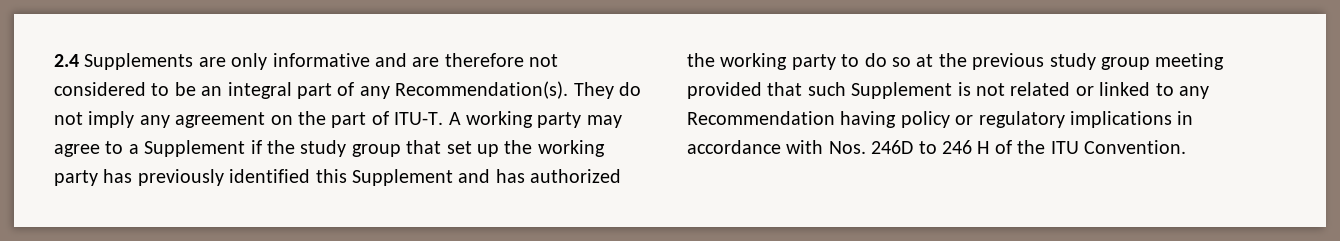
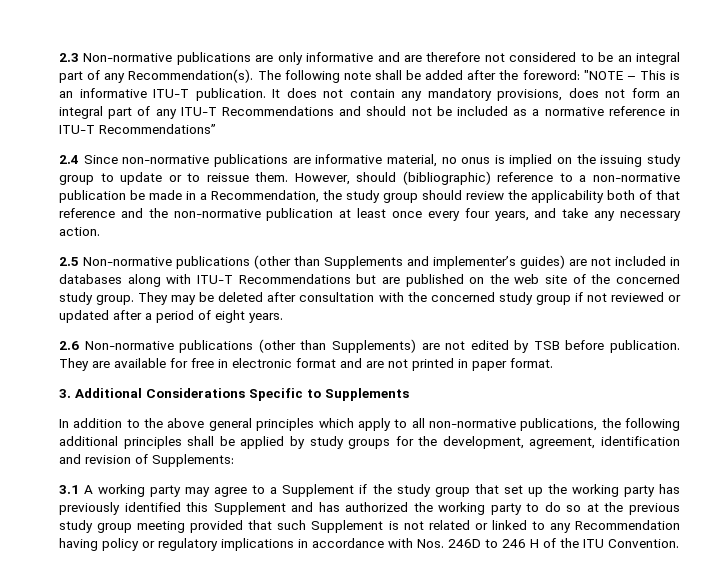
- 2.4 Supplements are only informative and are therefore not considered to be an integral part of any Recommendation(s).
+ 2.3 Non-normative publications are only informative and are therefore not considered to be an integral part of any Recommendation(s).
- They do not imply any agreement on the part of ITU-T. A working party may agree to a Supplement if the study group that set up the working party has previously identified this Supplement and has authorized the working party to do so at the previous study group meeting provided that such Supplement is not related or linked to any Recommendation having policy or regulatory implications in accordance with Nos. 246D to 246 H of the ITU Convention.
+ The following note shall be added after the foreword: "NOTE – This is an informative ITU-T publication. It does not contain any mandatory provisions, does not form an integral part of any ITU-T Recommendations and should not be included as a normative reference in ITU-T Recommendations”
+ 2.4 Since non-normative publications are informative material, no onus is implied on the issuing study group to update or to reissue them. However, should (bibliographic) reference to a non-normative publication be made in a Recommendation, the study group should review the applicability both of that reference and the non-normative publication at least once every four years, and take any necessary action.
+ 2.5 Non-normative publications (other than Supplements and implementer’s guides) are not included in databases along with ITU-T Recommendations but are published on the web site of the concerned study group. They may be deleted after consultation with the concerned study group if not reviewed or updated after a period of eight years.
+ 2.6 Non-normative publications (other than Supplements) are not edited by TSB before publication. They are available for free in electronic format and are not printed in paper format.
+ 3. Additional Considerations Specific to Supplements
+ In addition to the above general principles which apply to all non-normative publications, the following additional principles shall be applied by study groups for the development, agreement, identification and revision of Supplements:
+ 3.1 A working party may agree to a Supplement if the study group that set up the working party has previously identified this Supplement and has authorized the working party to do so at the previous study group meeting provided that such Supplement is not related or linked to any Recommendation having policy or regulatory implications in accordance with Nos. 246D to 246 H of the ITU Convention.

